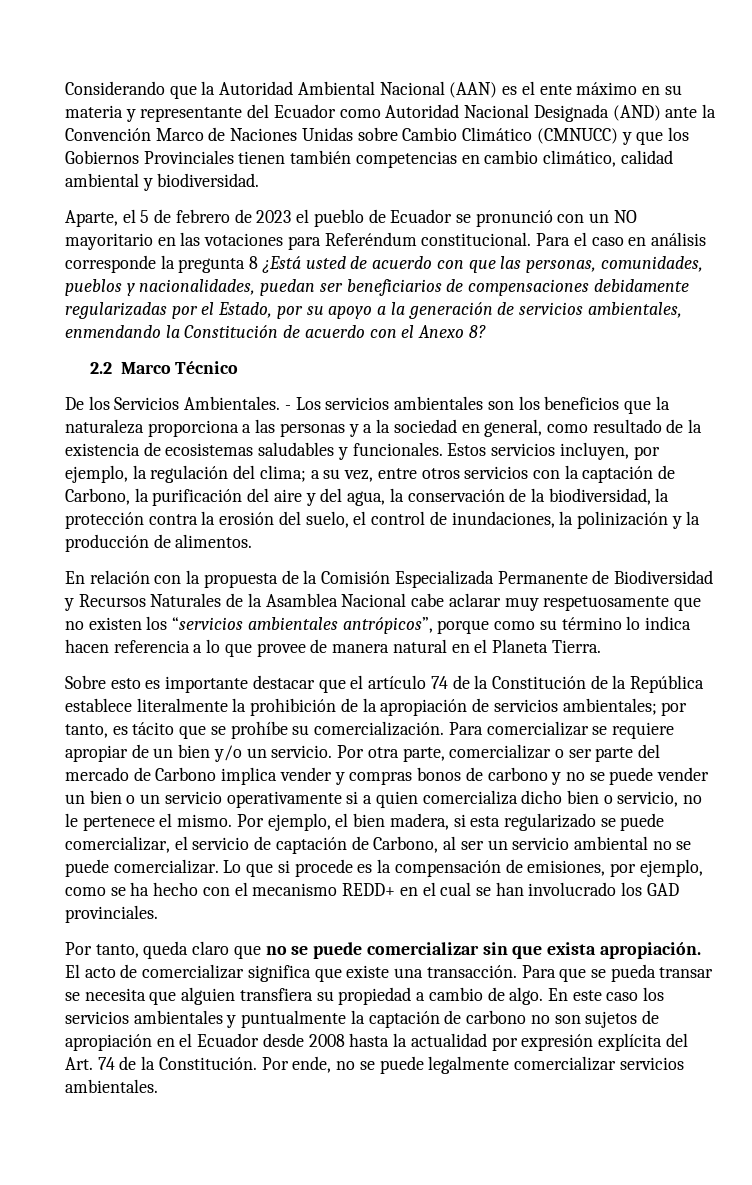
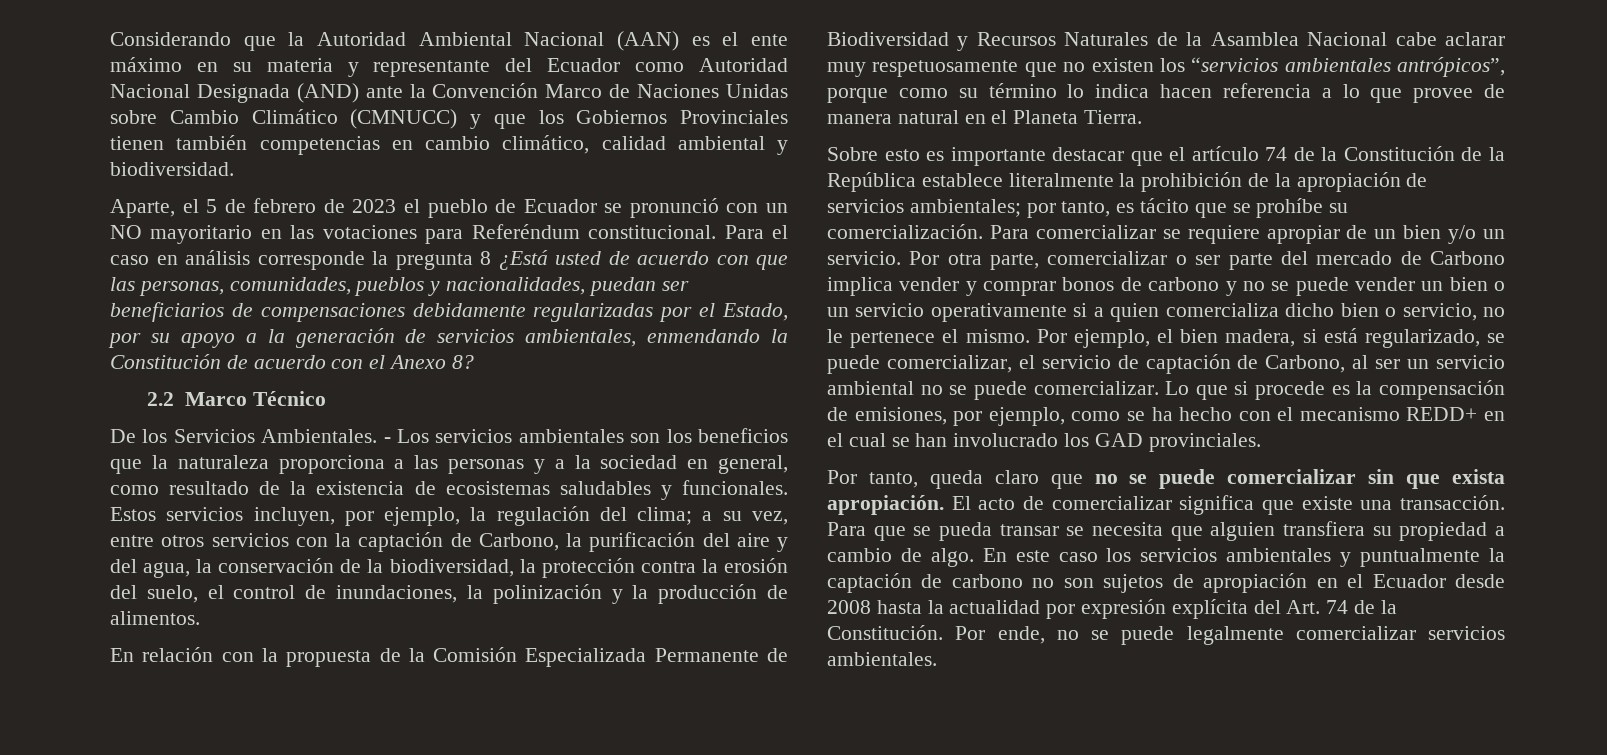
- Por otra parte, comercializar o ser parte del mercado de Carbono implica vender y compras bonos de carbono y no se puede vender un bien o un servicio operativamente si a quien comercializa dicho bien o servicio, no le pertenece el mismo.
+ Por otra parte, comercializar o ser parte del mercado de Carbono implica vender y comprar bonos de carbono y no se puede vender un bien o un servicio operativamente si a quien comercializa dicho bien o servicio, no le pertenece el mismo.
- Por ejemplo, el bien madera, si esta regularizado se puede comercializar, el servicio de captación de Carbono, al ser un servicio ambiental no se puede comercializar.
+ Por ejemplo, el bien madera, si está regularizado, se puede comercializar, el servicio de captación de Carbono, al ser un servicio ambiental no se puede comercializar.

